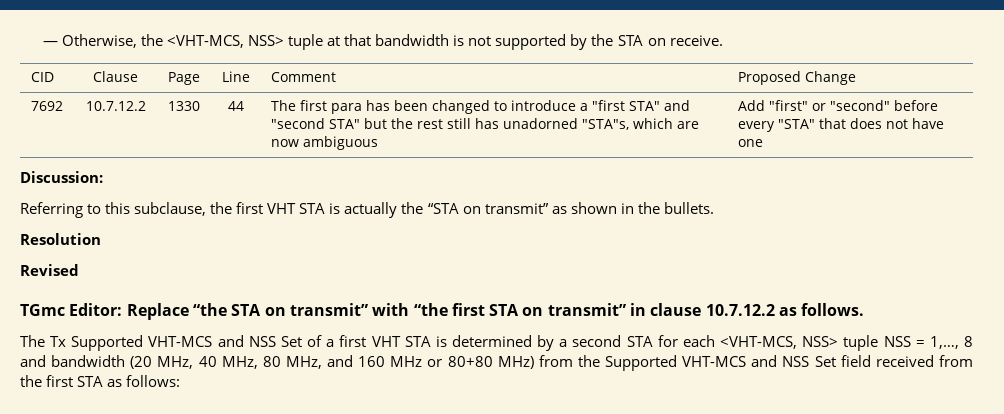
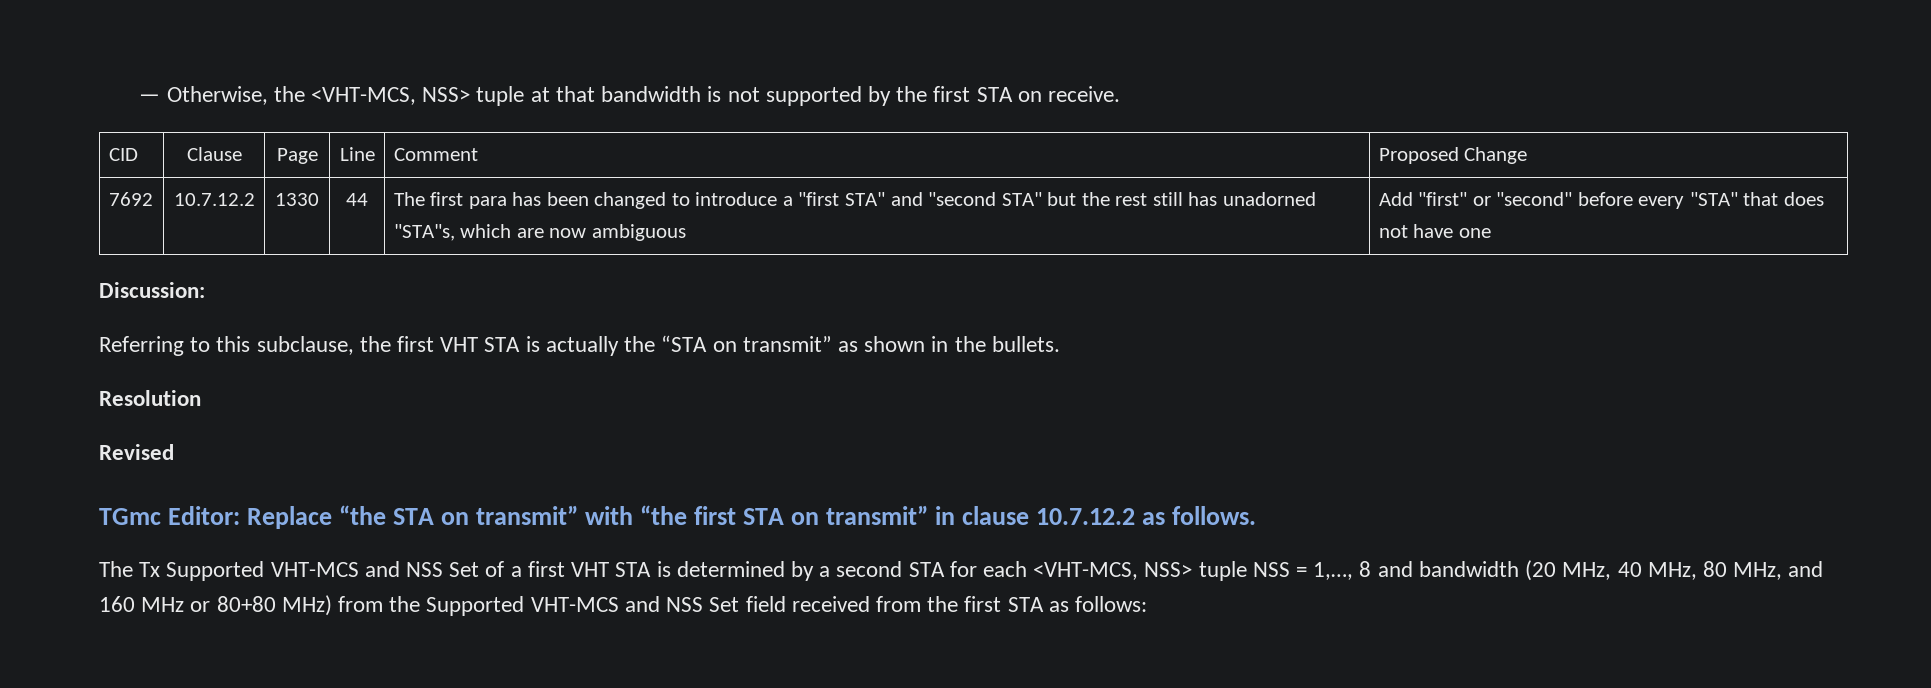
- — Otherwise, the <VHT-MCS, NSS> tuple at that bandwidth is not supported by the STA on receive.
+ — Otherwise, the <VHT-MCS, NSS> tuple at that bandwidth is not supported by the first STA on receive.

